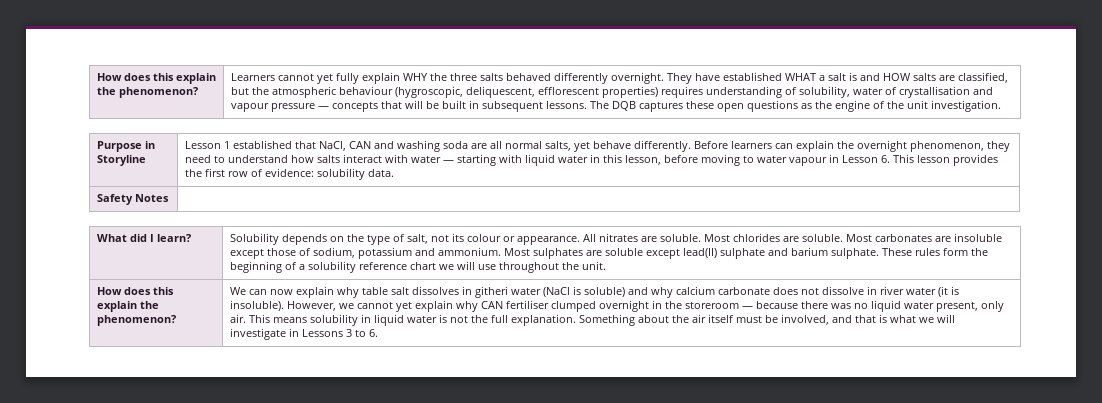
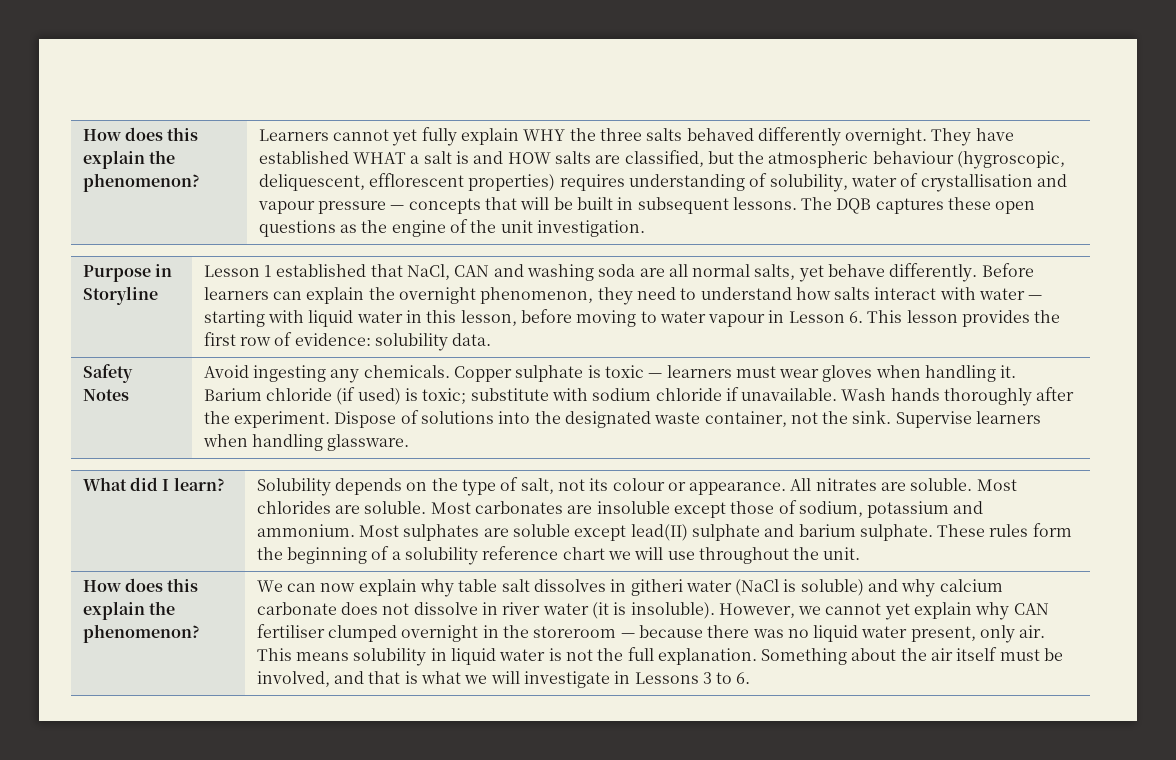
+ Avoid ingesting any chemicals. Copper sulphate is toxic — learners must wear gloves when handling it. Barium chloride (if used) is toxic; substitute with sodium chloride if unavailable. Wash hands thoroughly after the experiment. Dispose of solutions into the designated waste container, not the sink. Supervise learners when handling glassware.

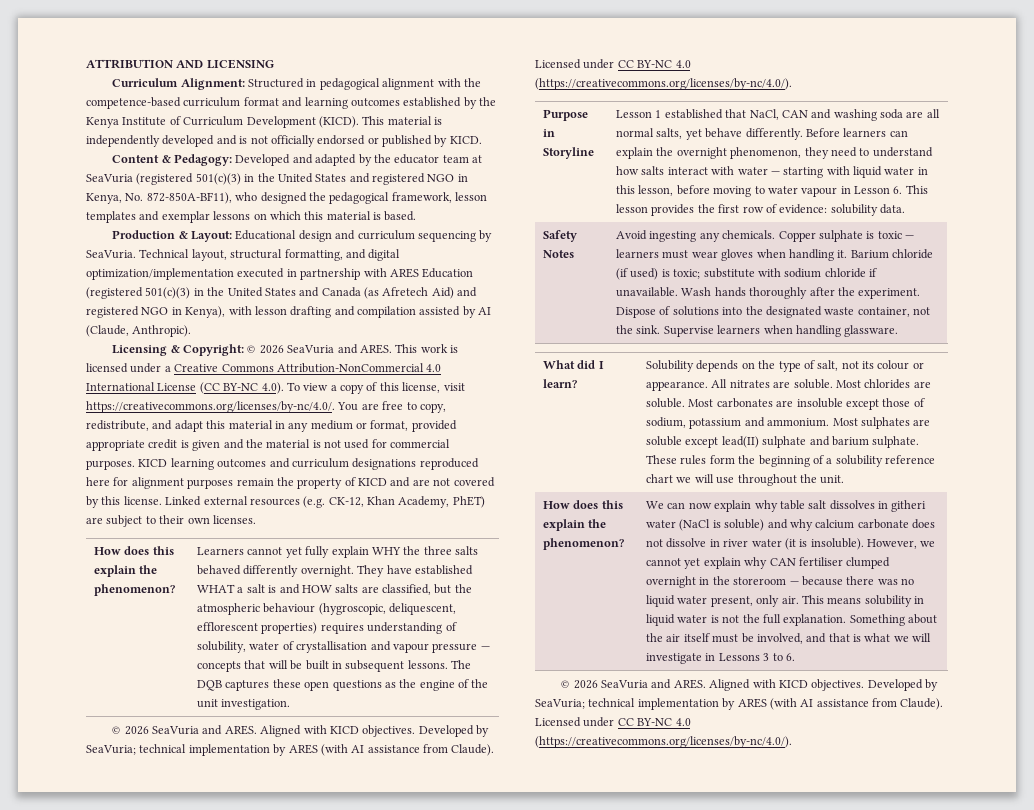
+ ATTRIBUTION AND LICENSING
+ Curriculum Alignment: Structured in pedagogical alignment with the competence-based curriculum format and learning outcomes established by the Kenya Institute of Curriculum Development (KICD). This material is independently developed and is not officially endorsed or published by KICD.
+ Content & Pedagogy: Developed and adapted by the educator team at SeaVuria (registered 501(c)(3) in the United States and registered NGO in Kenya, No. 872-850A-BF11), who designed the pedagogical framework, lesson templates and exemplar lessons on which this material is based.
+ Production & Layout: Educational design and curriculum sequencing by SeaVuria. Technical layout, structural formatting, and digital optimization/implementation executed in partnership with ARES Education (registered 501(c)(3) in the United States and Canada (as Afretech Aid) and registered NGO in Kenya), with lesson drafting and compilation assisted by AI (Claude, Anthropic).
+ Licensing & Copyright: © 2026 SeaVuria and ARES. This work is licensed under a Creative Commons Attribution-NonCommercial 4.0 International License (CC BY-NC 4.0). To view a copy of this license, visit https://creativecommons.org/licenses/by-nc/4.0/. You are free to copy, redistribute, and adapt this material in any medium or format, provided appropriate credit is given and the material is not used for commercial purposes. KICD learning outcomes and curriculum designations reproduced here for alignment purposes remain the property of KICD and are not covered by this license. Linked external resources (e.g. CK-12, Khan Academy, PhET) are subject to their own licenses.
  The DQB captures these open questions as the engine of the unit investigation.
+ © 2026 SeaVuria and ARES. Aligned with KICD objectives. Developed by SeaVuria; technical implementation by ARES (with AI assistance from Claude). Licensed under CC BY-NC 4.0 (https://creativecommons.org/licenses/by-nc/4.0/).
  Something about the air itself must be involved, and that is what we will investigate in Lessons 3 to 6.
+ © 2026 SeaVuria and ARES. Aligned with KICD objectives. Developed by SeaVuria; technical implementation by ARES (with AI assistance from Claude). Licensed under CC BY-NC 4.0 (https://creativecommons.org/licenses/by-nc/4.0/).

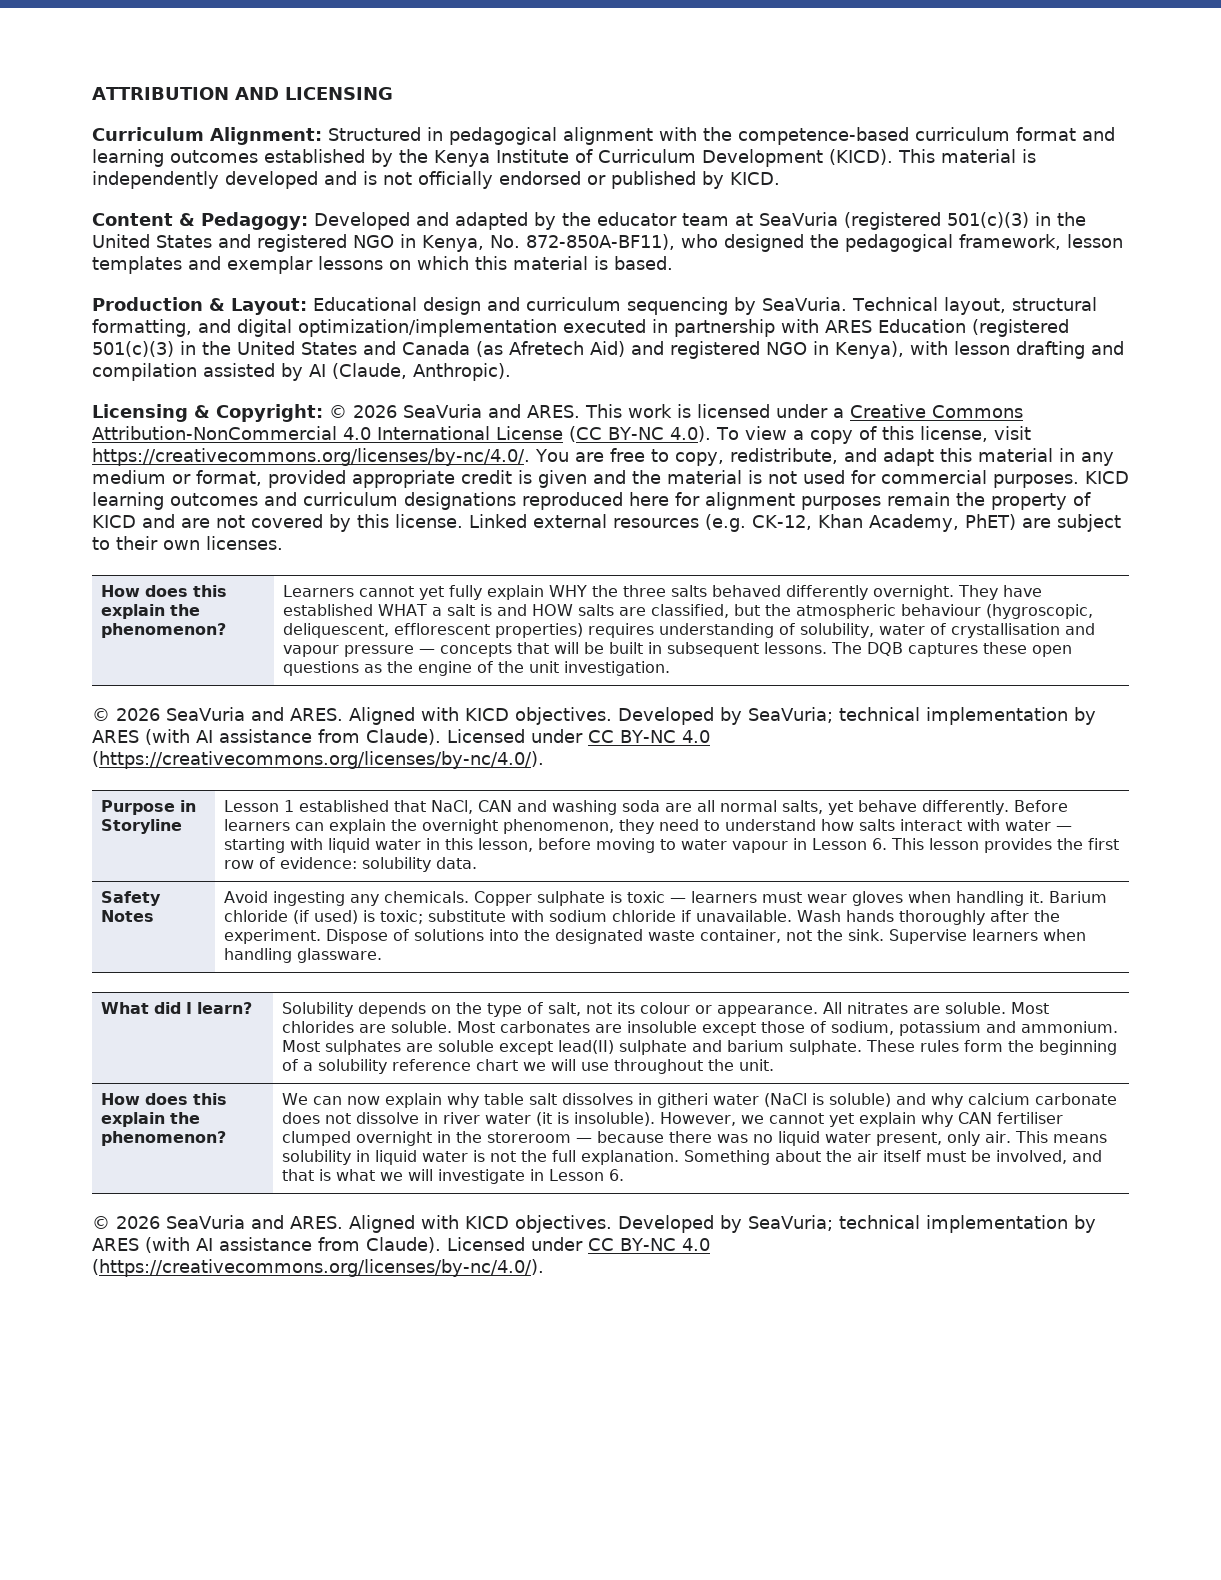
- Something about the air itself must be involved, and that is what we will investigate in Lessons 3 to 6.
+ Something about the air itself must be involved, and that is what we will investigate in Lesson 6.

